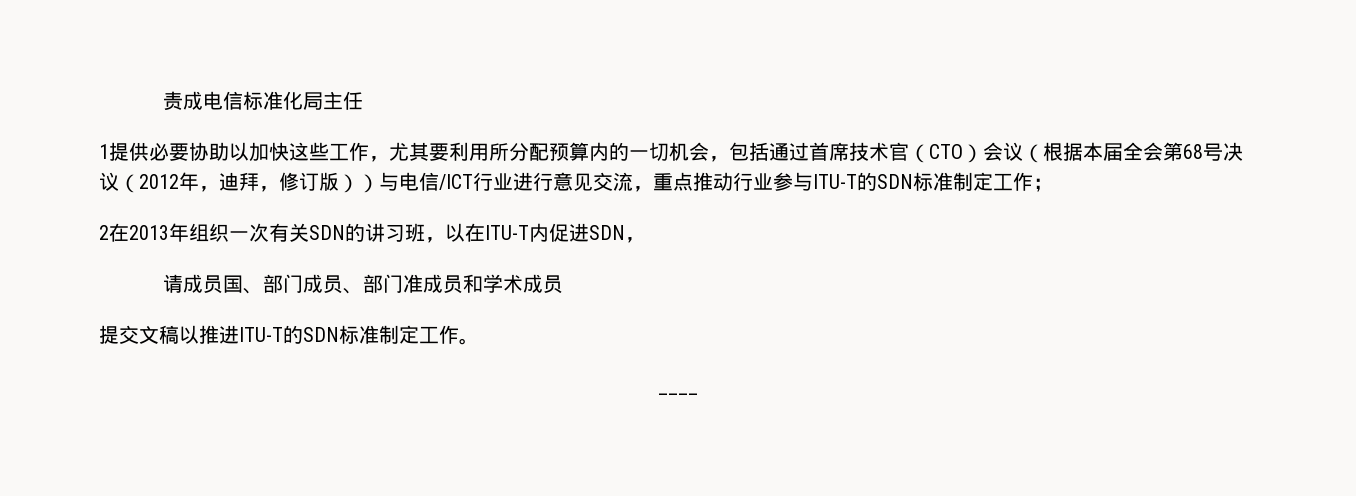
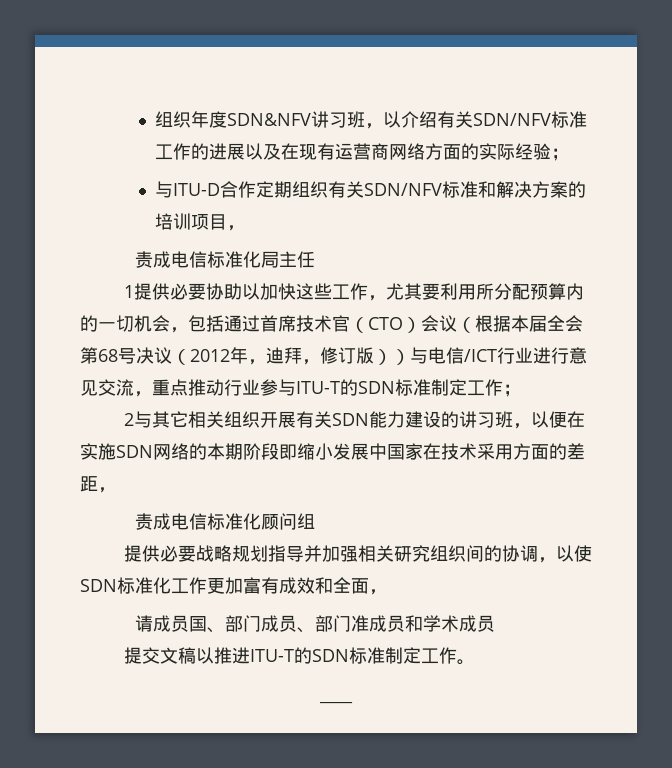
+ 组织年度SDN&NFV讲习班，以介绍有关SDN/NFV标准工作的进展以及在现有运营商网络方面的实际经验；
+ 与ITU-D合作定期组织有关SDN/NFV标准和解决方案的培训项目，
- 2在2013年组织一次有关SDN的讲习班，以在ITU-T内促进SDN，
+ 2与其它相关组织开展有关SDN能力建设的讲习班，以便在实施SDN网络的本期阶段即缩小发展中国家在技术采用方面的差距，
+ 责成电信标准化顾问组
+ 提供必要战略规划指导并加强相关研究组织间的协调，以使SDN标准化工作更加富有成效和全面，

